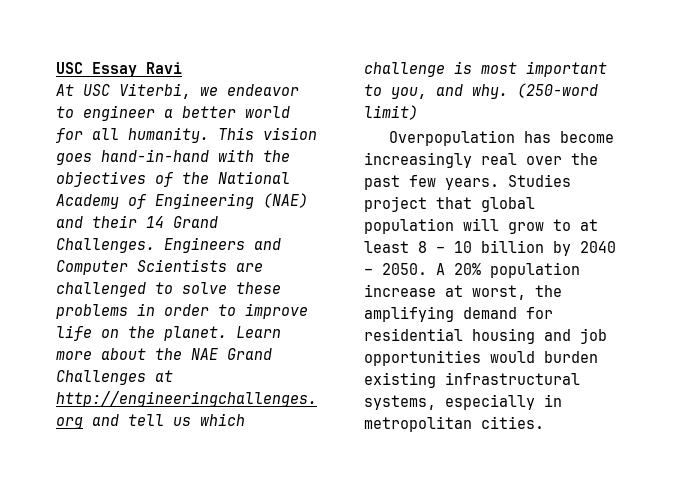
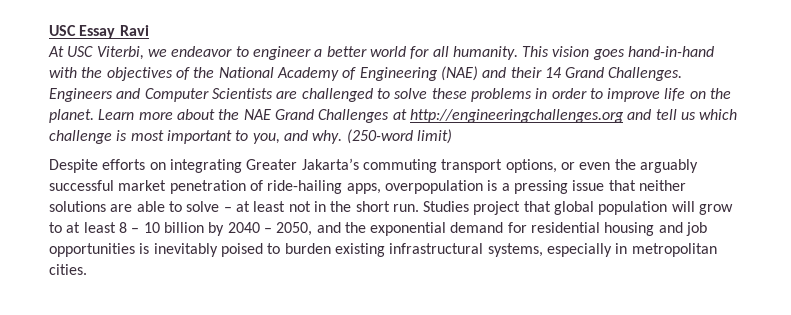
- Overpopulation has become increasingly real over the past few years.
+ Despite efforts on integrating Greater Jakarta’s commuting transport options, or even the arguably successful market penetration of ride-hailing apps, overpopulation is a pressing issue that neither solutions are able to solve – at least not in the short run.
- Studies project that global population will grow to at least 8 – 10 billion by 2040 – 2050. A 20% population increase at worst, the amplifying demand for residential housing and job opportunities would burden existing infrastructural systems, especially in metropolitan cities.
+ Studies project that global population will grow to at least 8 – 10 billion by 2040 – 2050, and the exponential demand for residential housing and job opportunities is inevitably poised to burden existing infrastructural systems, especially in metropolitan cities.

